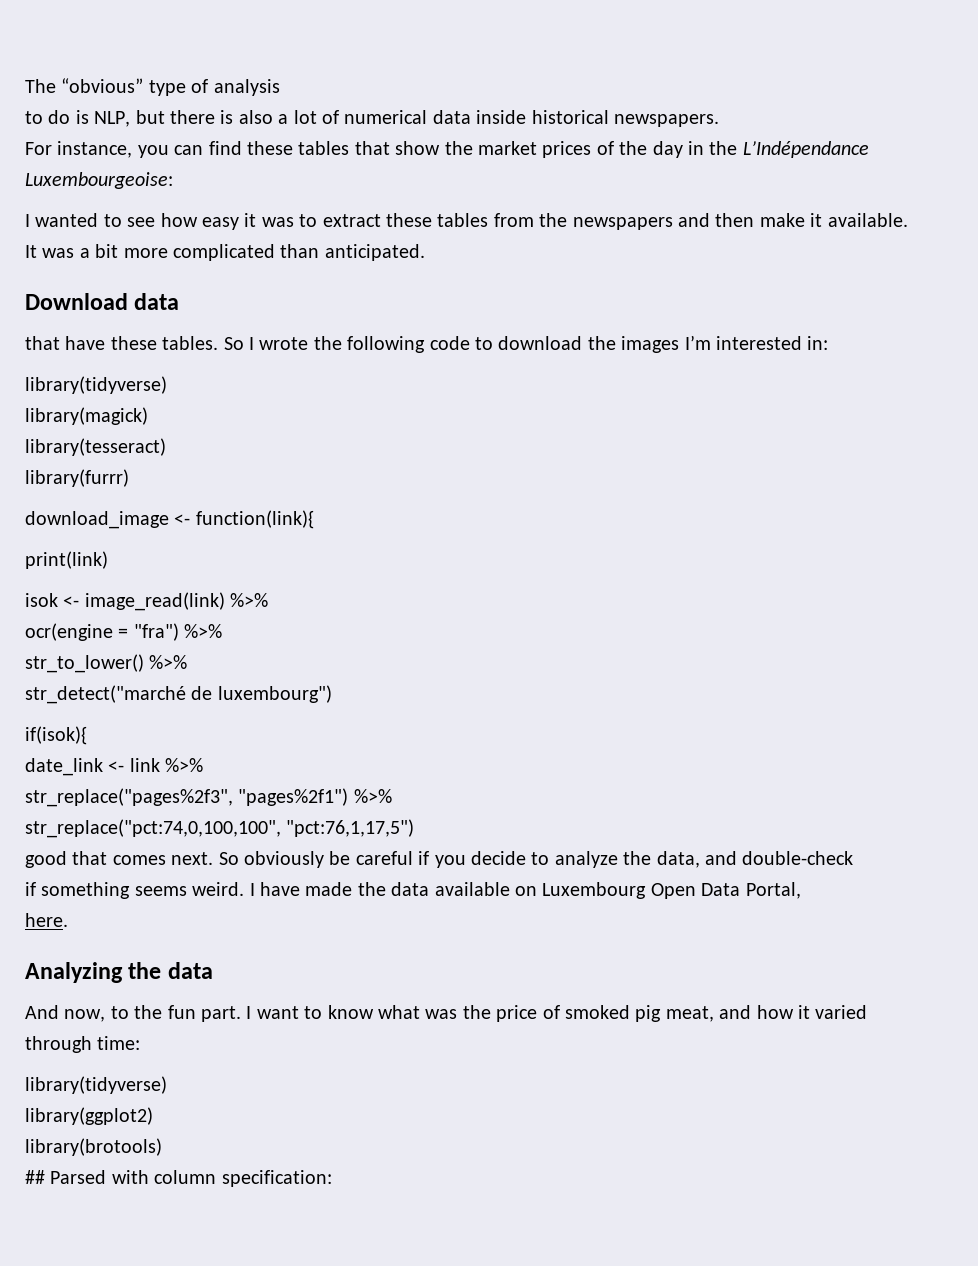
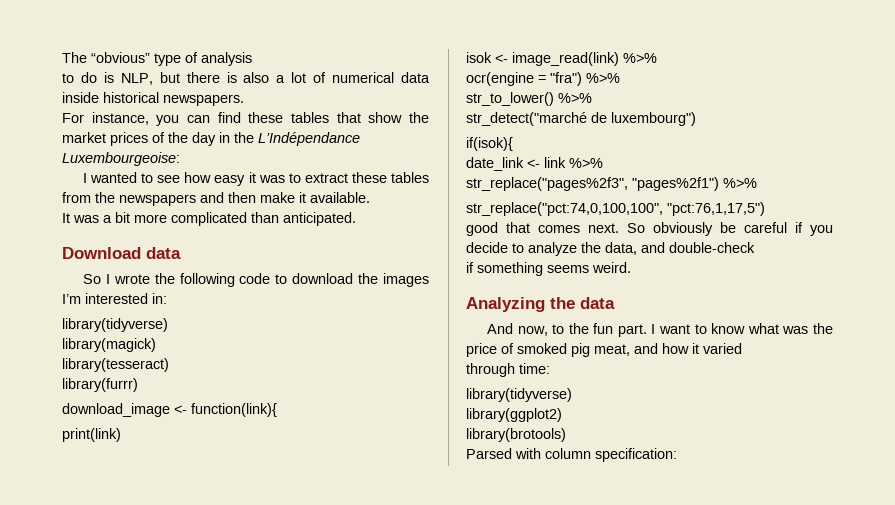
- that have these tables.
- I have made the data available on Luxembourg Open Data Portal,
- here.
- ## Parsed with column specification:
+ Parsed with column specification:

